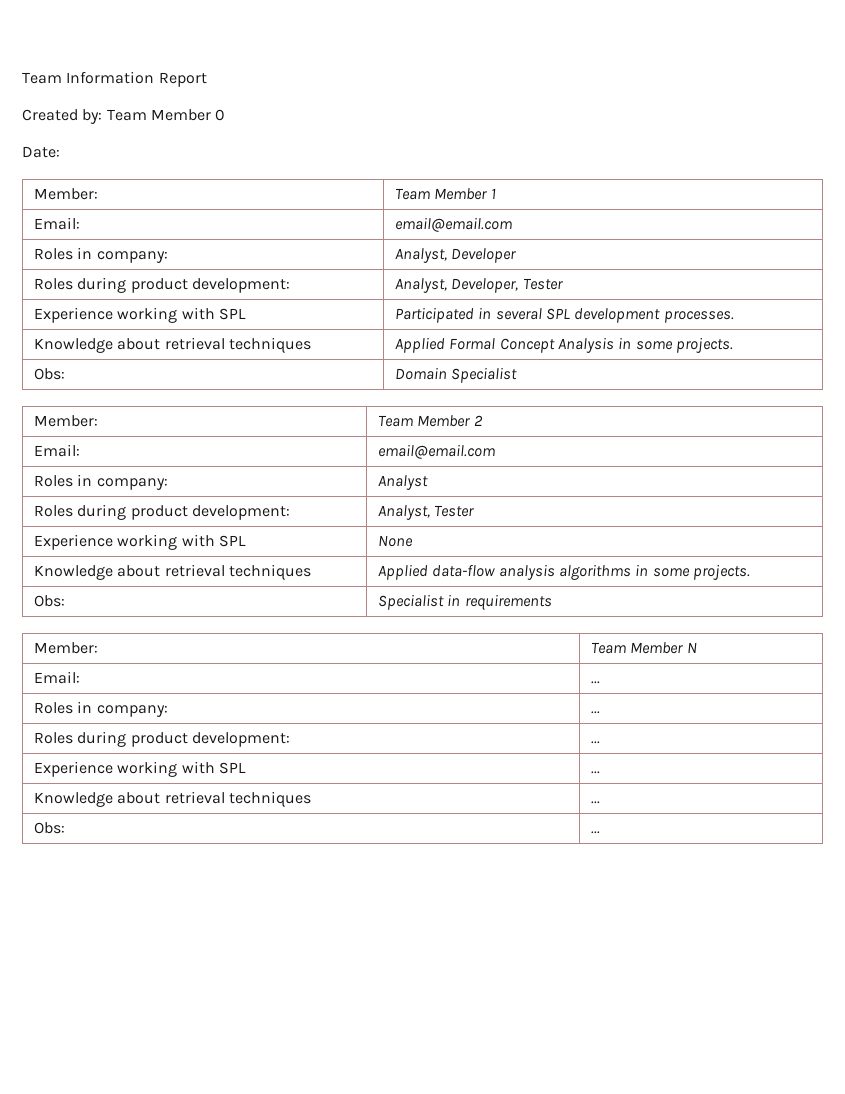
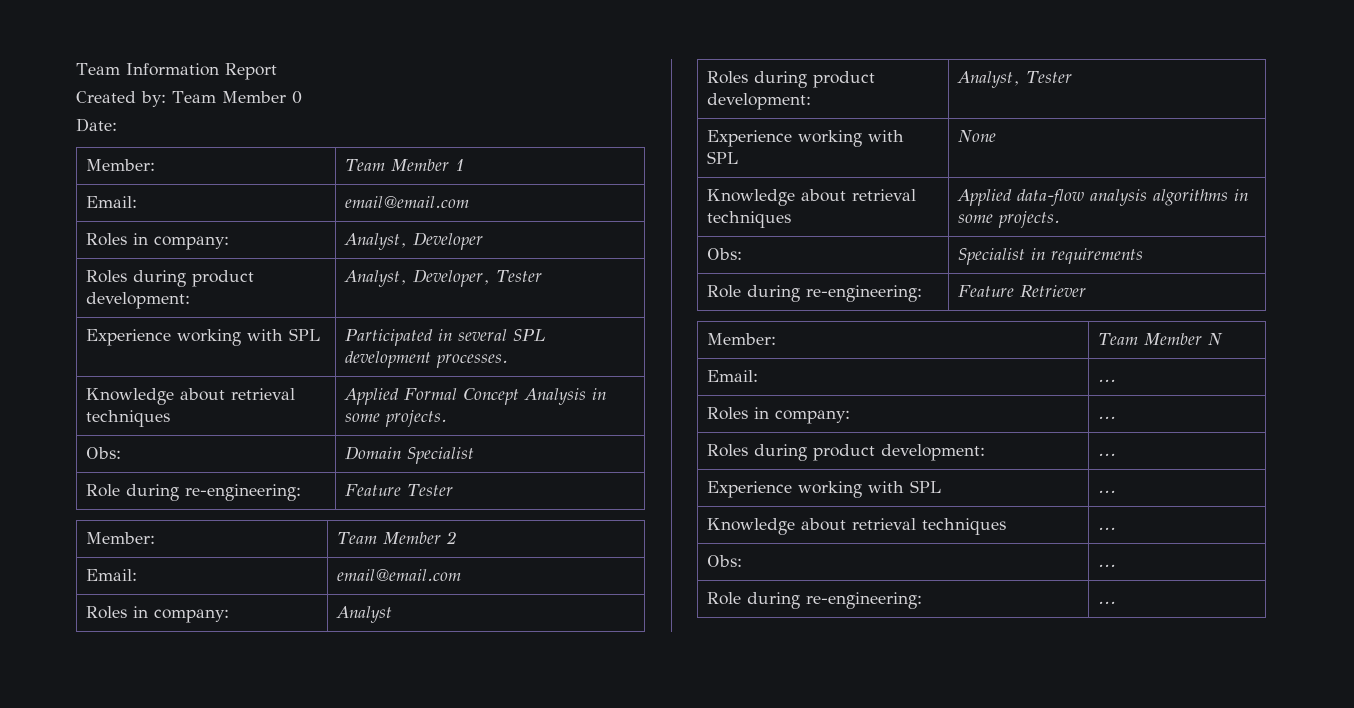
+ Role during re-engineering: | Feature Tester
+ Role during re-engineering: | Feature Retriever
+ Role during re-engineering: | ...

